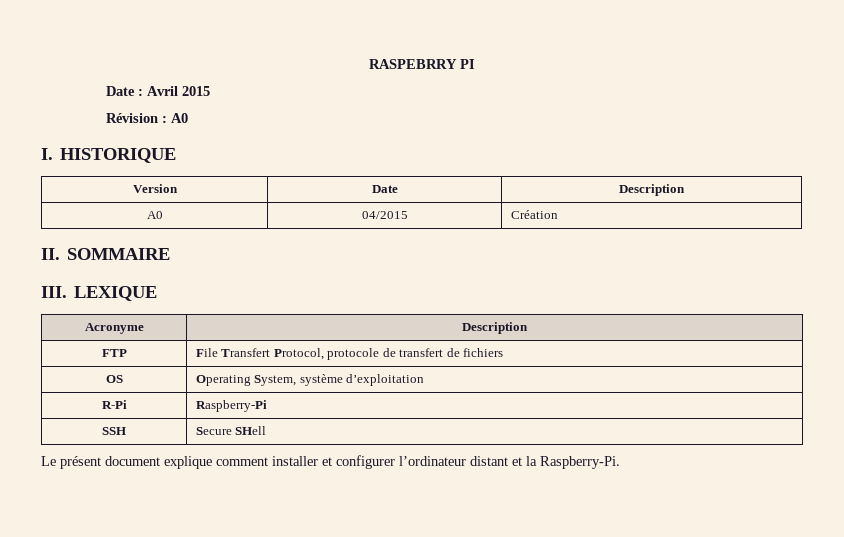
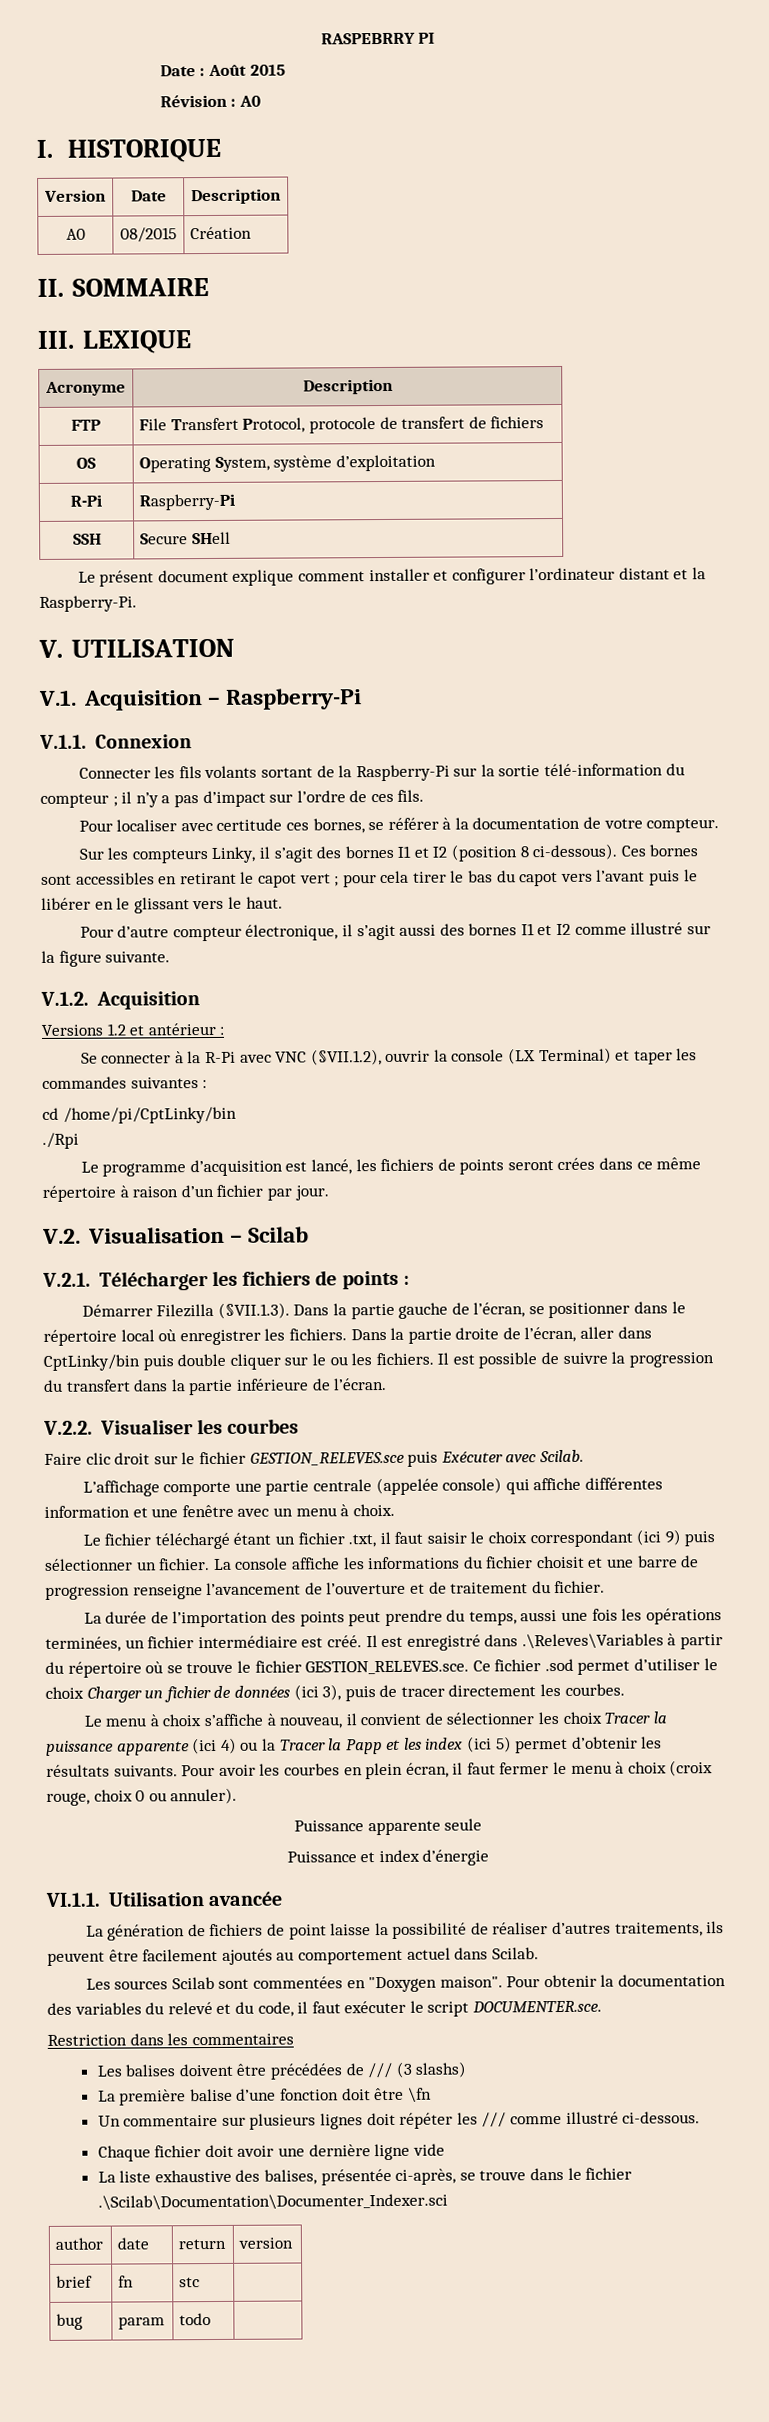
- Date : Avril 2015
+ Date : Août 2015
- A0 | 04/2015 | Création
+ A0 | 08/2015 | Création
+ V. UTILISATION
+ V.1. Acquisition – Raspberry-Pi
+ V.1.1. Connexion
+ Connecter les fils volants sortant de la Raspberry-Pi sur la sortie télé-information du compteur ; il n’y a pas d’impact sur l’ordre de ces fils.
+ Pour localiser avec certitude ces bornes, se référer à la documentation de votre compteur.
+ Sur les compteurs Linky, il s’agit des bornes I1 et I2 (position 8 ci-dessous). Ces bornes sont accessibles en retirant le capot vert ; pour cela tirer le bas du capot vers l’avant puis le libérer en le glissant vers le haut.
+ Pour d’autre compteur électronique, il s’agit aussi des bornes I1 et I2 comme illustré sur la figure suivante.
+ V.1.2. Acquisition
+ Versions 1.2 et antérieur :
+ Se connecter à la R-Pi avec VNC (§VII.1.2), ouvrir la console (LX Terminal) et taper les commandes suivantes :
+ cd /home/pi/CptLinky/bin
+ ./Rpi
+ Le programme d’acquisition est lancé, les fichiers de points seront crées dans ce même répertoire à raison d’un fichier par jour.
+ V.2. Visualisation – Scilab
+ V.2.1. Télécharger les fichiers de points :
+ Démarrer Filezilla (§VII.1.3). Dans la partie gauche de l’écran, se positionner dans le répertoire local où enregistrer les fichiers. Dans la partie droite de l’écran, aller dans CptLinky/bin puis double cliquer sur le ou les fichiers. Il est possible de suivre la progression du transfert dans la partie inférieure de l’écran.
+ V.2.2. Visualiser les courbes
+ Faire clic droit sur le fichier GESTION_RELEVES.sce puis Exécuter avec Scilab.
+ L’affichage comporte une partie centrale (appelée console) qui affiche différentes information et une fenêtre avec un menu à choix.
+ Le fichier téléchargé étant un fichier .txt, il faut saisir le choix correspondant (ici 9) puis sélectionner un fichier. La console affiche les informations du fichier choisit et une barre de progression renseigne l’avancement de l’ouverture et de traitement du fichier.
+ La durée de l’importation des points peut prendre du temps, aussi une fois les opérations terminées, un fichier intermédiaire est créé. Il est enregistré dans .\Releves\Variables à partir du répertoire où se trouve le fichier GESTION_RELEVES.sce. Ce fichier .sod permet d’utiliser le choix Charger un fichier de données (ici 3), puis de tracer directement les courbes.
+ Le menu à choix s’affiche à nouveau, il convient de sélectionner les choix Tracer la puissance apparente (ici 4) ou la Tracer la Papp et les index (ici 5) permet d’obtenir les résultats suivants. Pour avoir les courbes en plein écran, il faut fermer le menu à choix (croix rouge, choix 0 ou annuler).
+ Puissance apparente seule
+ Puissance et index d’énergie
+ VI.1.1. Utilisation avancée
+ La génération de fichiers de point laisse la possibilité de réaliser d’autres traitements, ils peuvent être facilement ajoutés au comportement actuel dans Scilab.
+ Les sources Scilab sont commentées en "Doxygen maison". Pour obtenir la documentation des variables du relevé et du code, il faut exécuter le script DOCUMENTER.sce.
+ Restriction dans les commentaires
+ Les balises doivent être précédées de /// (3 slashs)
+ La première balise d’une fonction doit être \fn
+ Un commentaire sur plusieurs lignes doit répéter les /// comme illustré ci-dessous.
+ Chaque fichier doit avoir une dernière ligne vide
+ La liste exhaustive des balises, présentée ci-après, se trouve dans le fichier .\Scilab\Documentation\Documenter_Indexer.sci
+ author | date | return | version
+ brief | fn | stc |
+ bug | param | todo |

